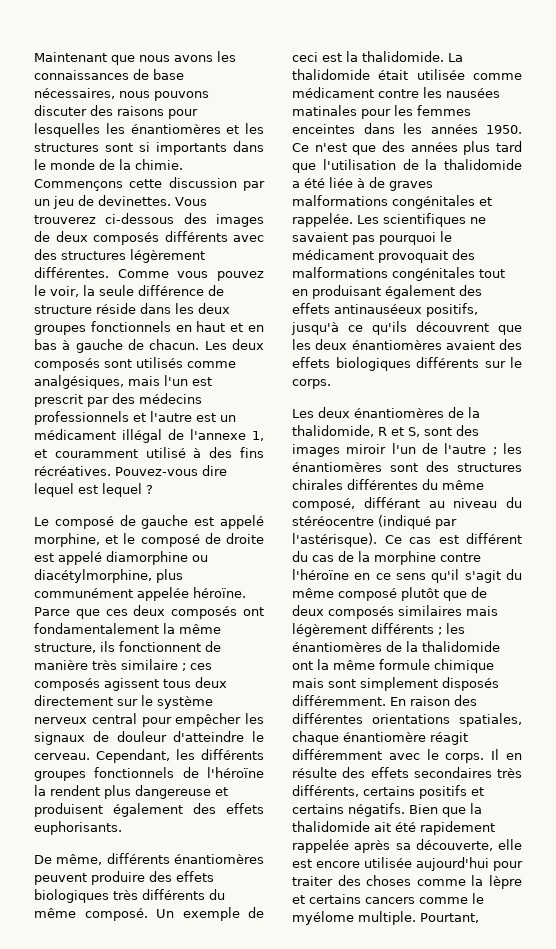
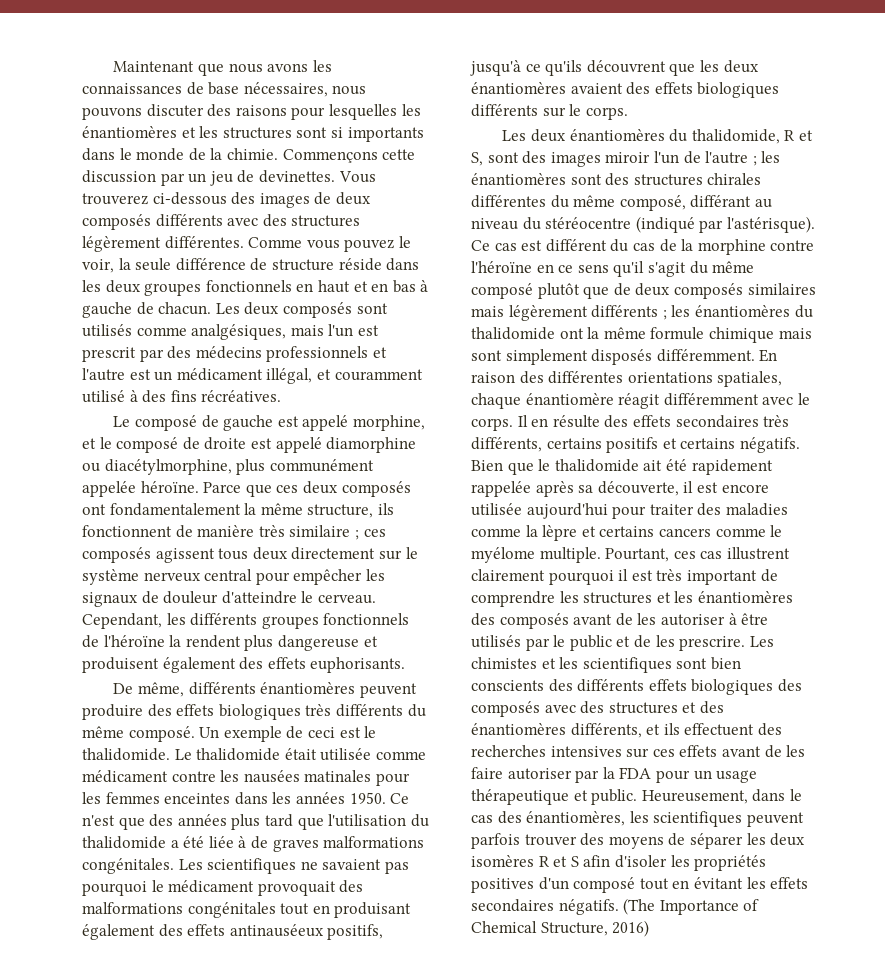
- Les deux composés sont utilisés comme analgésiques, mais l'un est prescrit par des médecins professionnels et l'autre est un médicament illégal de l'annexe 1, et couramment utilisé à des fins récréatives. Pouvez-vous dire lequel est lequel ?
+ Les deux composés sont utilisés comme analgésiques, mais l'un est prescrit par des médecins professionnels et l'autre est un médicament illégal, et couramment utilisé à des fins récréatives.
- Un exemple de ceci est la thalidomide. La thalidomide était utilisée comme médicament contre les nausées matinales pour les femmes enceintes dans les années 1950.
+ Un exemple de ceci est le thalidomide. Le thalidomide était utilisée comme médicament contre les nausées matinales pour les femmes enceintes dans les années 1950.
- Ce n'est que des années plus tard que l'utilisation de la thalidomide a été liée à de graves malformations congénitales et rappelée.
+ Ce n'est que des années plus tard que l'utilisation du thalidomide a été liée à de graves malformations congénitales.
- Les deux énantiomères de la thalidomide, R et S, sont des images miroir l'un de l'autre ; les énantiomères sont des structures chirales différentes du même composé, différant au niveau du stéréocentre (indiqué par l'astérisque).
+ Les deux énantiomères du thalidomide, R et S, sont des images miroir l'un de l'autre ; les énantiomères sont des structures chirales différentes du même composé, différant au niveau du stéréocentre (indiqué par l'astérisque).
- Ce cas est différent du cas de la morphine contre l'héroïne en ce sens qu'il s'agit du même composé plutôt que de deux composés similaires mais légèrement différents ; les énantiomères de la thalidomide ont la même formule chimique mais sont simplement disposés différemment.
+ Ce cas est différent du cas de la morphine contre l'héroïne en ce sens qu'il s'agit du même composé plutôt que de deux composés similaires mais légèrement différents ; les énantiomères du thalidomide ont la même formule chimique mais sont simplement disposés différemment.
- Bien que la thalidomide ait été rapidement rappelée après sa découverte, elle est encore utilisée aujourd'hui pour traiter des choses comme la lèpre et certains cancers comme le myélome multiple.
+ Bien que le thalidomide ait été rapidement rappelée après sa découverte, il est encore utilisée aujourd'hui pour traiter des maladies comme la lèpre et certains cancers comme le myélome multiple.
- Pourtant,
+ Pourtant, ces cas illustrent clairement pourquoi il est très important de comprendre les structures et les énantiomères des composés avant de les autoriser à être utilisés par le public et de les prescrire. Les chimistes et les scientifiques sont bien conscients des différents effets biologiques des composés avec des structures et des énantiomères différents, et ils effectuent des recherches intensives sur ces effets avant de les faire autoriser par la FDA pour un usage thérapeutique et public. Heureusement, dans le cas des énantiomères, les scientifiques peuvent parfois trouver des moyens de séparer les deux isomères R et S afin d'isoler les propriétés positives d'un composé tout en évitant les effets secondaires négatifs. (The Importance of Chemical Structure, 2016)

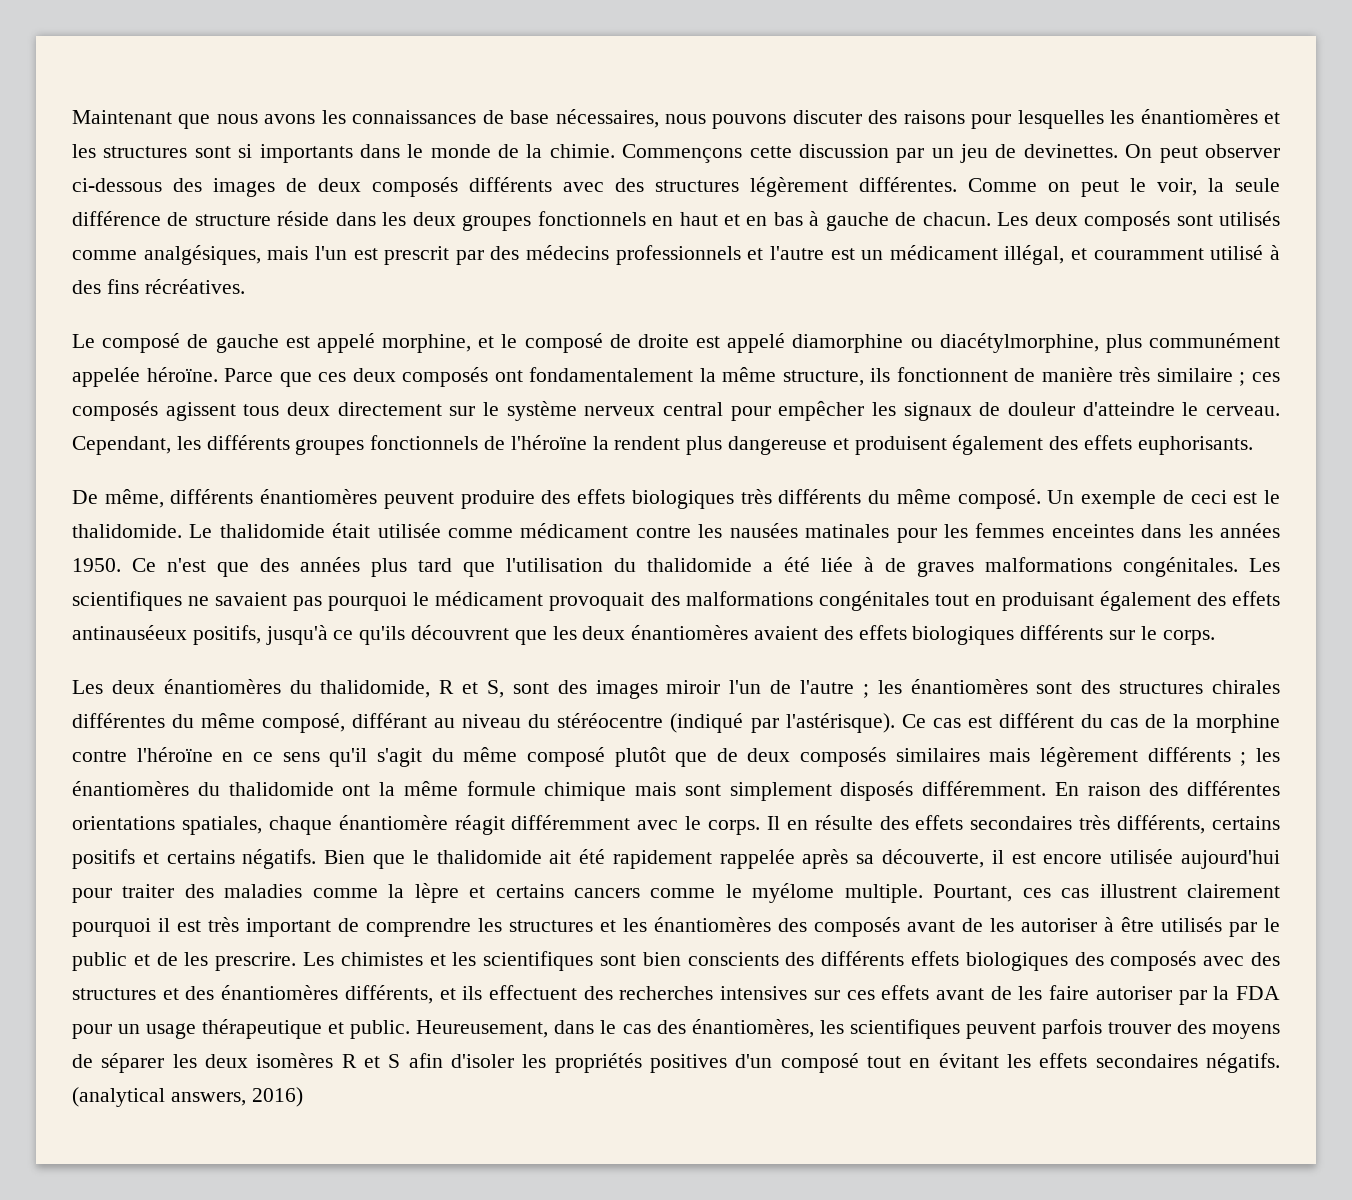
- Vous trouverez ci-dessous des images de deux composés différents avec des structures légèrement différentes.
+ On peut observer ci-dessous des images de deux composés différents avec des structures légèrement différentes.
- Comme vous pouvez le voir, la seule différence de structure réside dans les deux groupes fonctionnels en haut et en bas à gauche de chacun.
+ Comme on peut le voir, la seule différence de structure réside dans les deux groupes fonctionnels en haut et en bas à gauche de chacun.
- (The Importance of Chemical Structure, 2016)
+ (analytical answers, 2016)

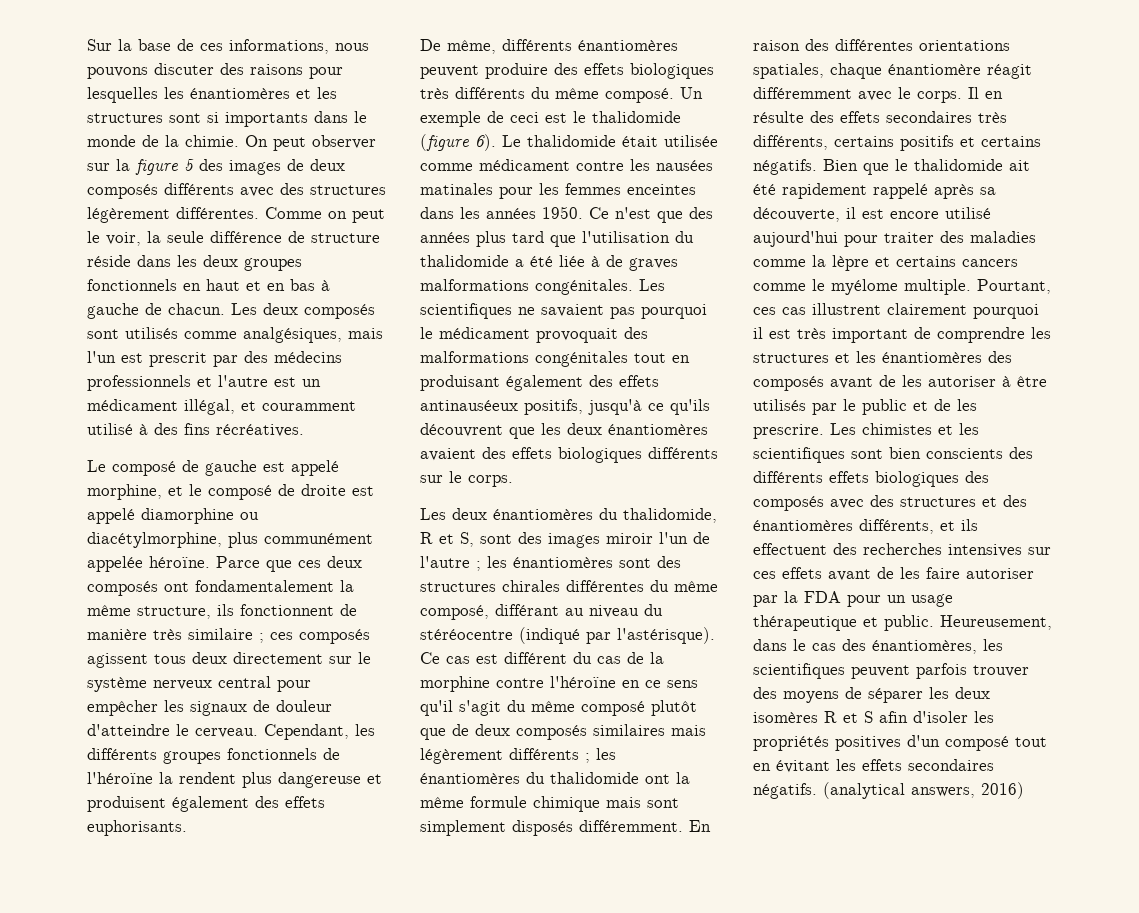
- Maintenant que nous avons les connaissances de base nécessaires, nous pouvons discuter des raisons pour lesquelles les énantiomères et les structures sont si importants dans le monde de la chimie.
+ Sur la base de ces informations, nous pouvons discuter des raisons pour lesquelles les énantiomères et les structures sont si importants dans le monde de la chimie.
- Commençons cette discussion par un jeu de devinettes. On peut observer ci-dessous des images de deux composés différents avec des structures légèrement différentes.
+ On peut observer sur la figure 5 des images de deux composés différents avec des structures légèrement différentes.
- Un exemple de ceci est le thalidomide.
+ Un exemple de ceci est le thalidomide (figure 6).
- Bien que le thalidomide ait été rapidement rappelée après sa découverte, il est encore utilisée aujourd'hui pour traiter des maladies comme la lèpre et certains cancers comme le myélome multiple.
+ Bien que le thalidomide ait été rapidement rappelé après sa découverte, il est encore utilisé aujourd'hui pour traiter des maladies comme la lèpre et certains cancers comme le myélome multiple.

